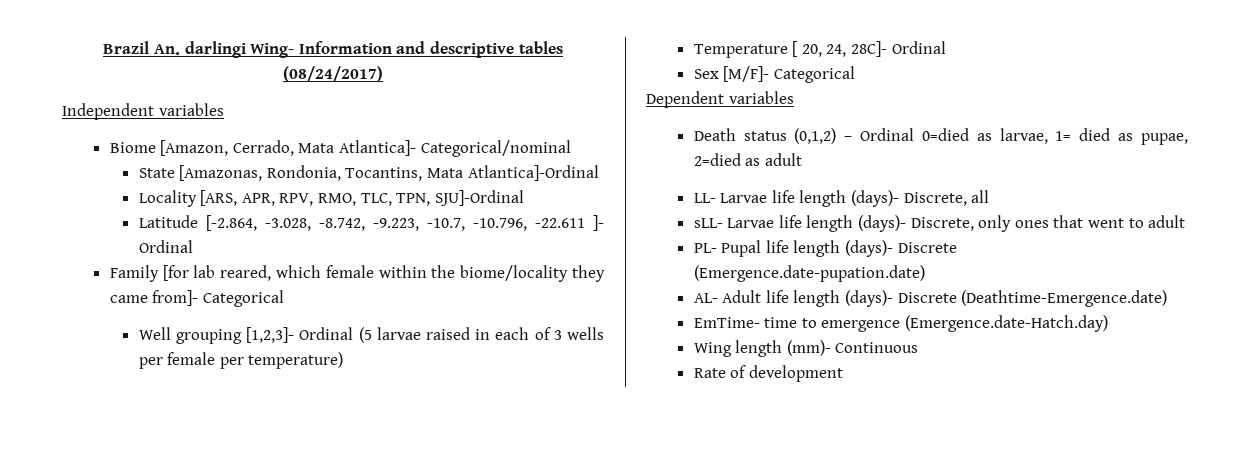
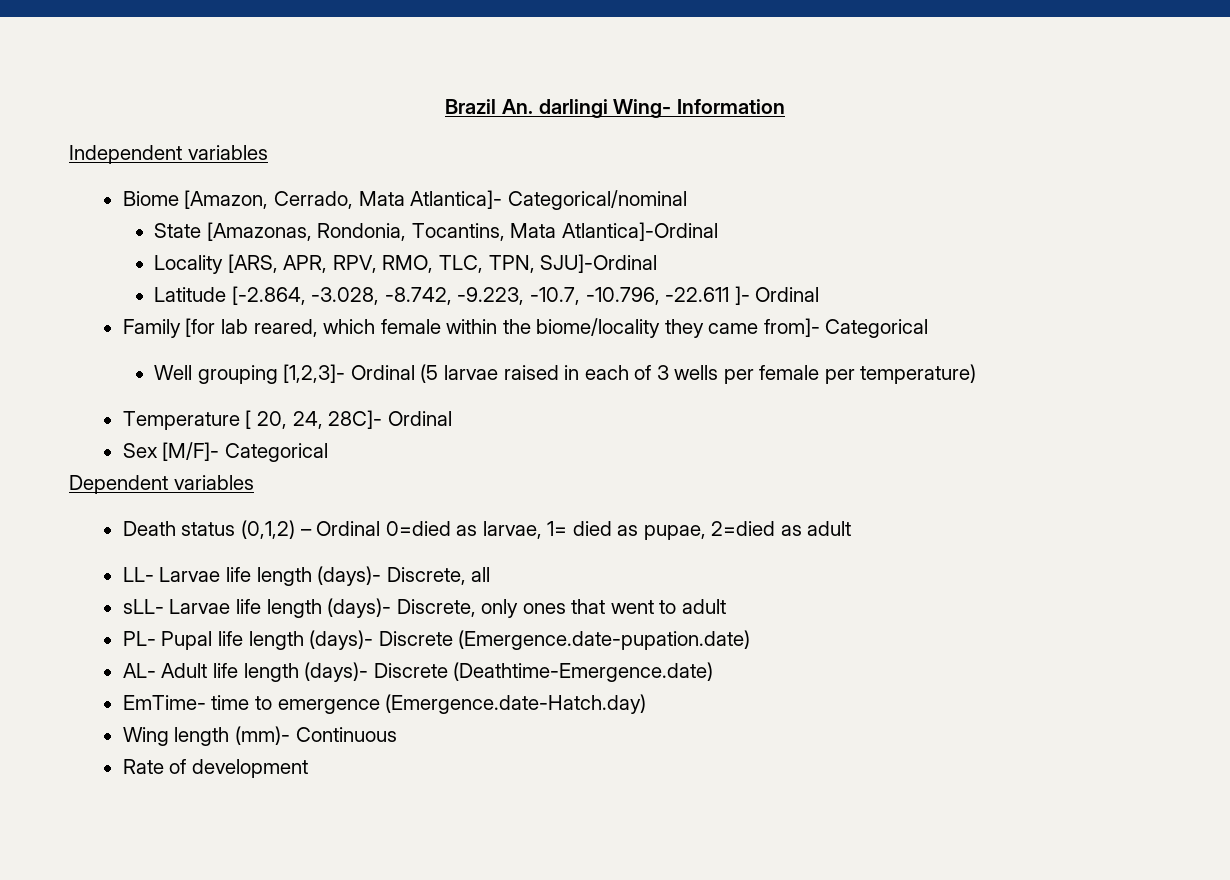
- Brazil An. darlingi Wing- Information and descriptive tables (08/24/2017)
+ Brazil An. darlingi Wing- Information

